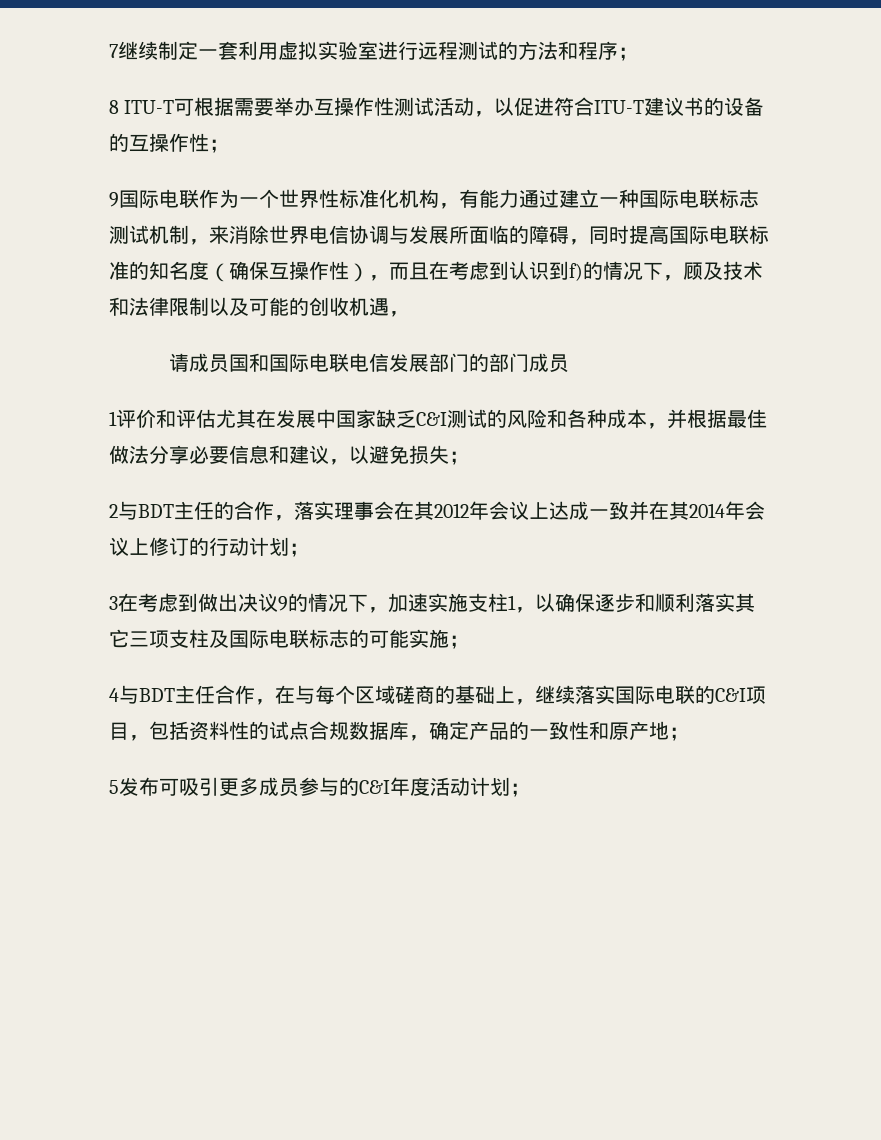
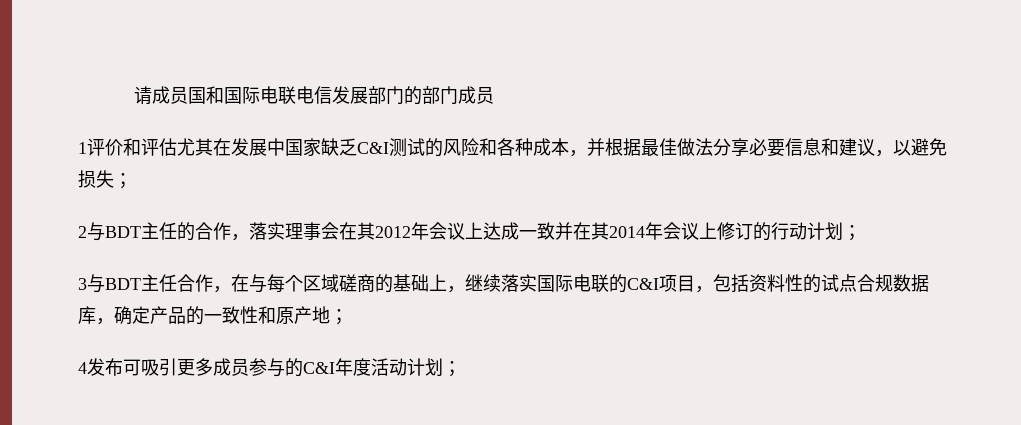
- 7继续制定一套利用虚拟实验室进行远程测试的方法和程序；
- 8 ITU-T可根据需要举办互操作性测试活动，以促进符合ITU-T建议书的设备的互操作性；
- 9国际电联作为一个世界性标准化机构，有能力通过建立一种国际电联标志测试机制，来消除世界电信协调与发展所面临的障碍，同时提高国际电联标准的知名度（确保互操作性），而且在考虑到认识到f)的情况下，顾及技术和法律限制以及可能的创收机遇，
- 3在考虑到做出决议9的情况下，加速实施支柱1，以确保逐步和顺利落实其它三项支柱及国际电联标志的可能实施；
- 4与BDT主任合作，在与每个区域磋商的基础上，继续落实国际电联的C&I项目，包括资料性的试点合规数据库，确定产品的一致性和原产地；
+ 3与BDT主任合作，在与每个区域磋商的基础上，继续落实国际电联的C&I项目，包括资料性的试点合规数据库，确定产品的一致性和原产地；
- 5发布可吸引更多成员参与的C&I年度活动计划；
+ 4发布可吸引更多成员参与的C&I年度活动计划；

